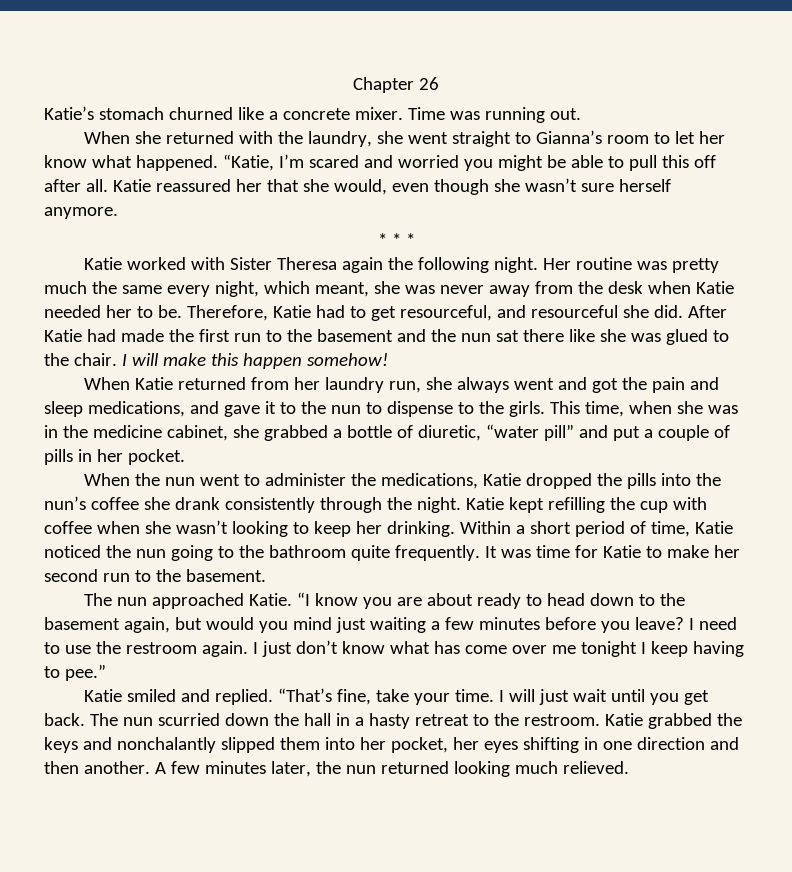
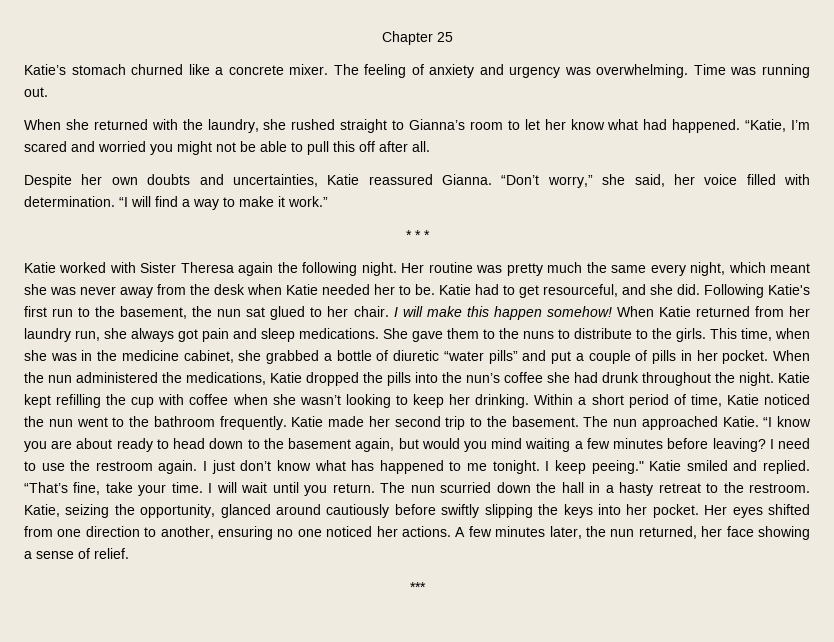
- Chapter 26
+ Chapter 25
+ The feeling of anxiety and urgency was overwhelming.
- When she returned with the laundry, she went straight to Gianna’s room to let her know what happened.
+ When she returned with the laundry, she rushed straight to Gianna’s room to let her know what had happened.
- “Katie, I’m scared and worried you might be able to pull this off after all. Katie reassured her that she would, even though she wasn’t sure herself anymore.
+ “Katie, I’m scared and worried you might not be able to pull this off after all.
+ Despite her own doubts and uncertainties, Katie reassured Gianna. “Don’t worry,” she said, her voice filled with determination. “I will find a way to make it work.”
- Her routine was pretty much the same every night, which meant, she was never away from the desk when Katie needed her to be.
+ Her routine was pretty much the same every night, which meant she was never away from the desk when Katie needed her to be.
- Therefore, Katie had to get resourceful, and resourceful she did.
+ Katie had to get resourceful, and she did.
- After Katie had made the first run to the basement and the nun sat there like she was glued to the chair.
+ Following Katie's first run to the basement, the nun sat glued to her chair.
- I will make this happen somehow!
- When Katie returned from her laundry run, she always went and got the pain and sleep medications, and gave it to the nun to dispense to the girls.
+ I will make this happen somehow! When Katie returned from her laundry run, she always got pain and sleep medications. She gave them to the nuns to distribute to the girls.
- This time, when she was in the medicine cabinet, she grabbed a bottle of diuretic, “water pill” and put a couple of pills in her pocket.
- When the nun went to administer the medications, Katie dropped the pills into the nun’s coffee she drank consistently through the night.
+ This time, when she was in the medicine cabinet, she grabbed a bottle of diuretic “water pills” and put a couple of pills in her pocket. When the nun administered the medications, Katie dropped the pills into the nun’s coffee she had drunk throughout the night.
- Within a short period of time, Katie noticed the nun going to the bathroom quite frequently. It was time for Katie to make her second run to the basement.
- The nun approached Katie.
+ Within a short period of time, Katie noticed the nun went to the bathroom frequently. Katie made her second trip to the basement. The nun approached Katie.
- “I know you are about ready to head down to the basement again, but would you mind just waiting a few minutes before you leave?
+ “I know you are about ready to head down to the basement again, but would you mind waiting a few minutes before leaving?
- I just don’t know what has come over me tonight I keep having to pee.”
- Katie smiled and replied.
+ I just don’t know what has happened to me tonight. I keep peeing." Katie smiled and replied.
- I will just wait until you get back.
+ I will wait until you return.
- Katie grabbed the keys and nonchalantly slipped them into her pocket, her eyes shifting in one direction and then another.
+ Katie, seizing the opportunity, glanced around cautiously before swiftly slipping the keys into her pocket. Her eyes shifted from one direction to another, ensuring no one noticed her actions.
- A few minutes later, the nun returned looking much relieved.
+ A few minutes later, the nun returned, her face showing a sense of relief.
+ ***

